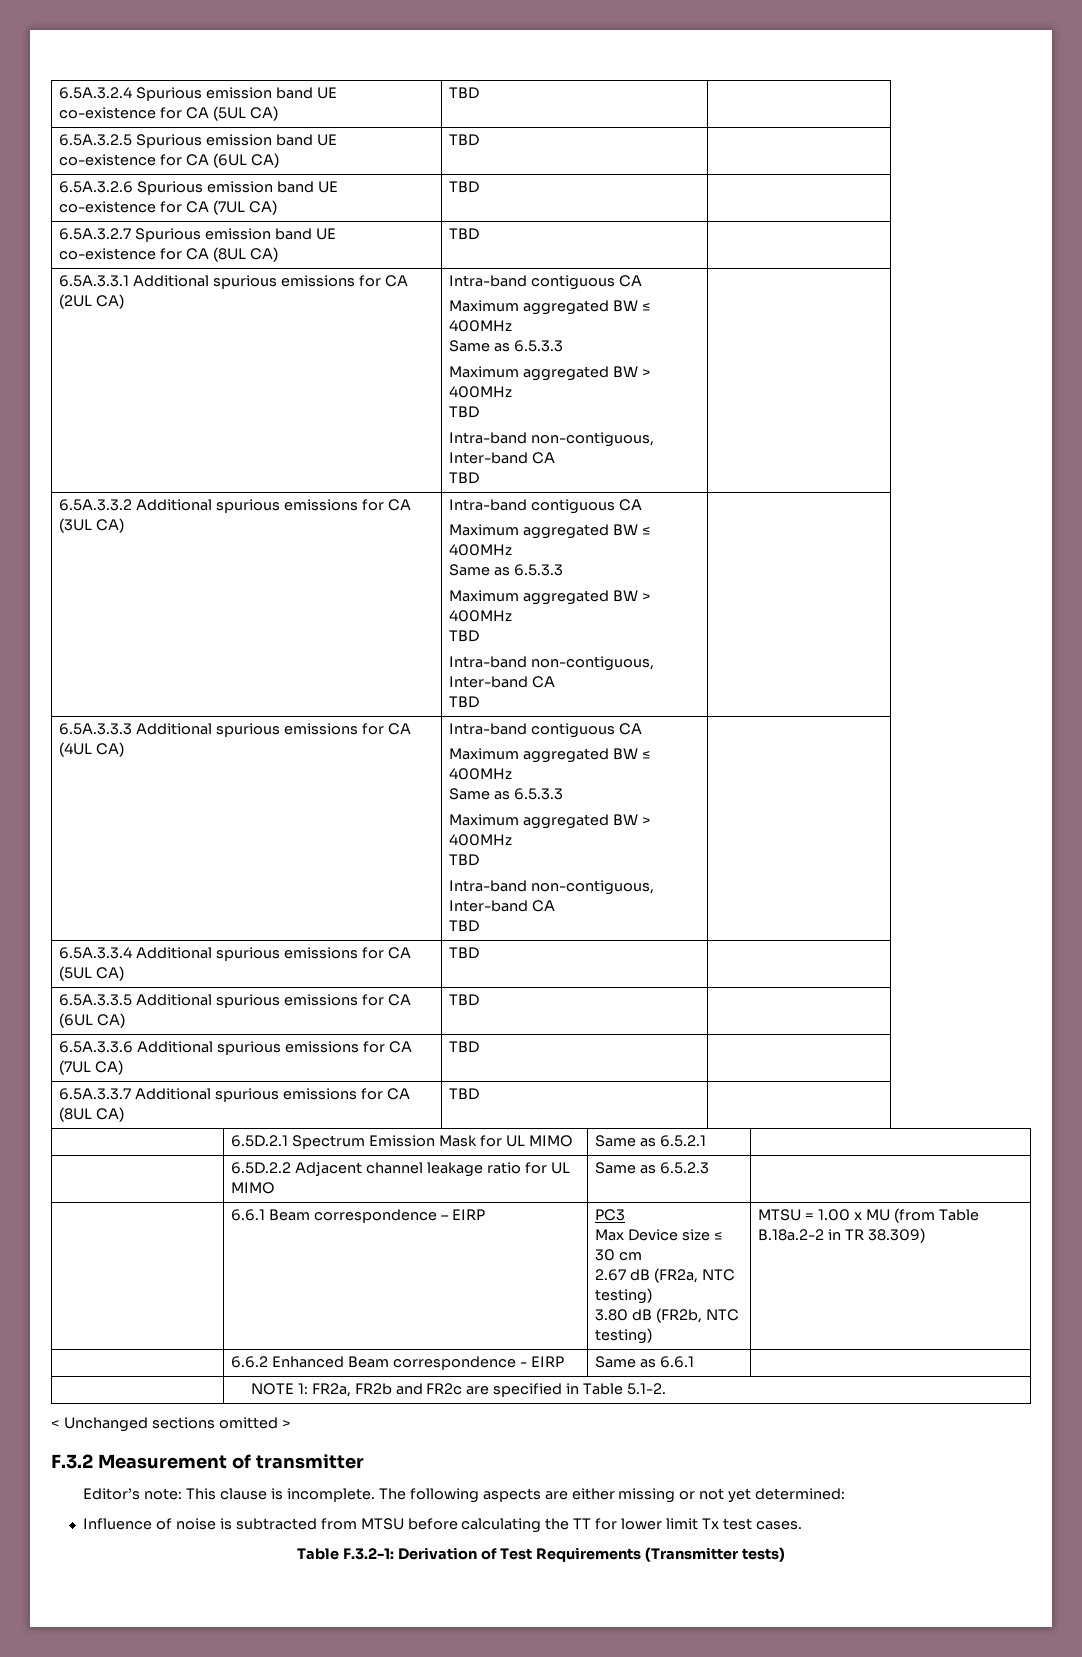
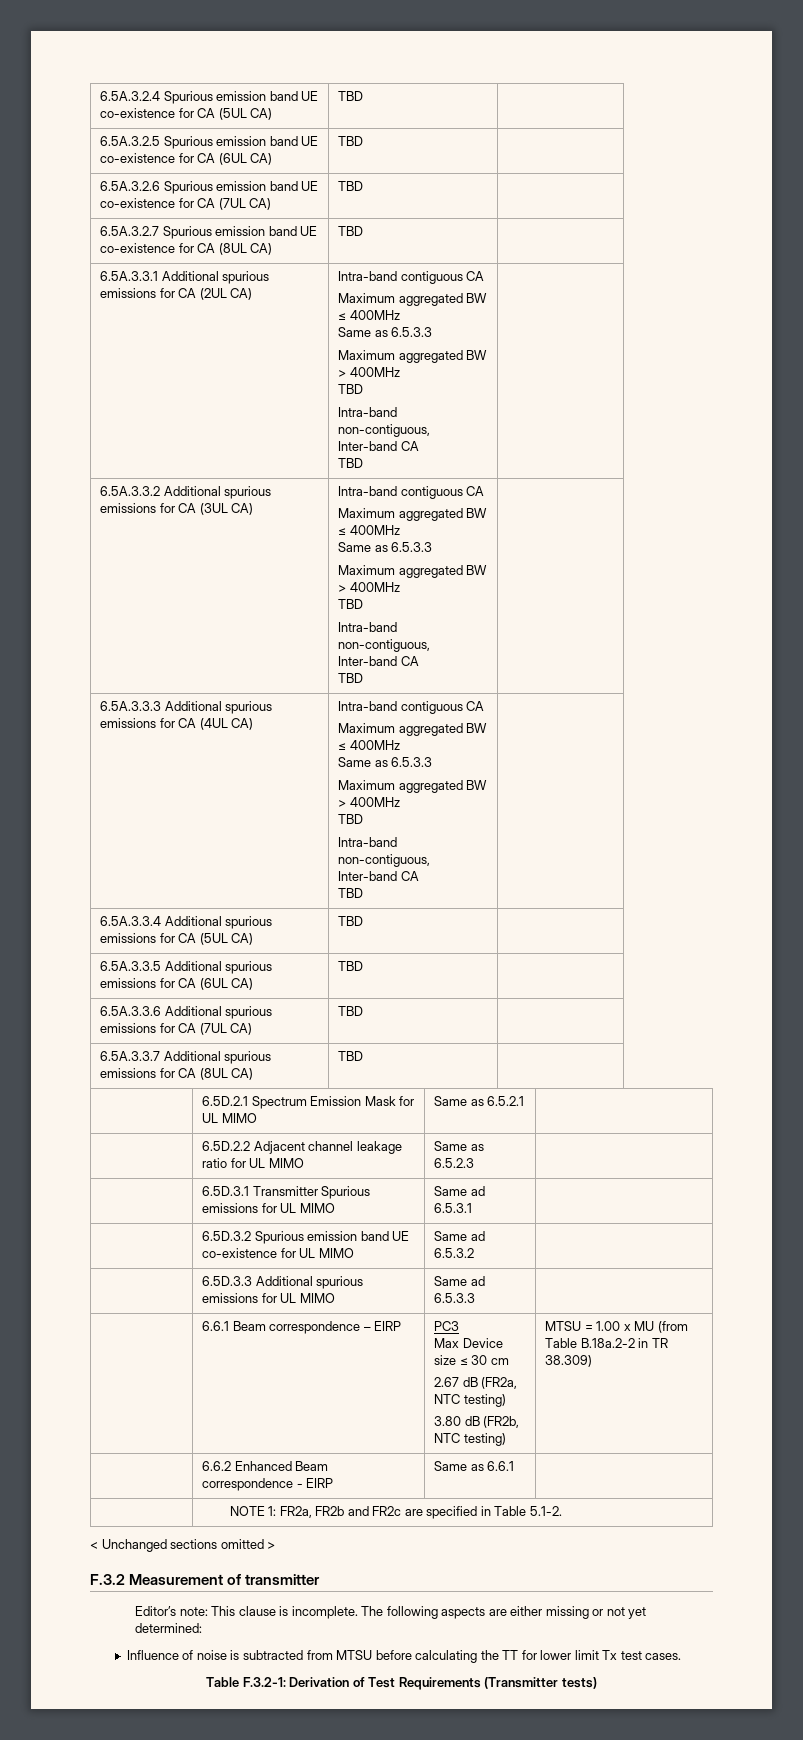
+ | 6.5D.3.1 Transmitter Spurious emissions for UL MIMO | Same ad 6.5.3.1 |
+ | 6.5D.3.2 Spurious emission band UE co-existence for UL MIMO | Same ad 6.5.3.2 |
+ | 6.5D.3.3 Additional spurious emissions for UL MIMO | Same ad 6.5.3.3 |

